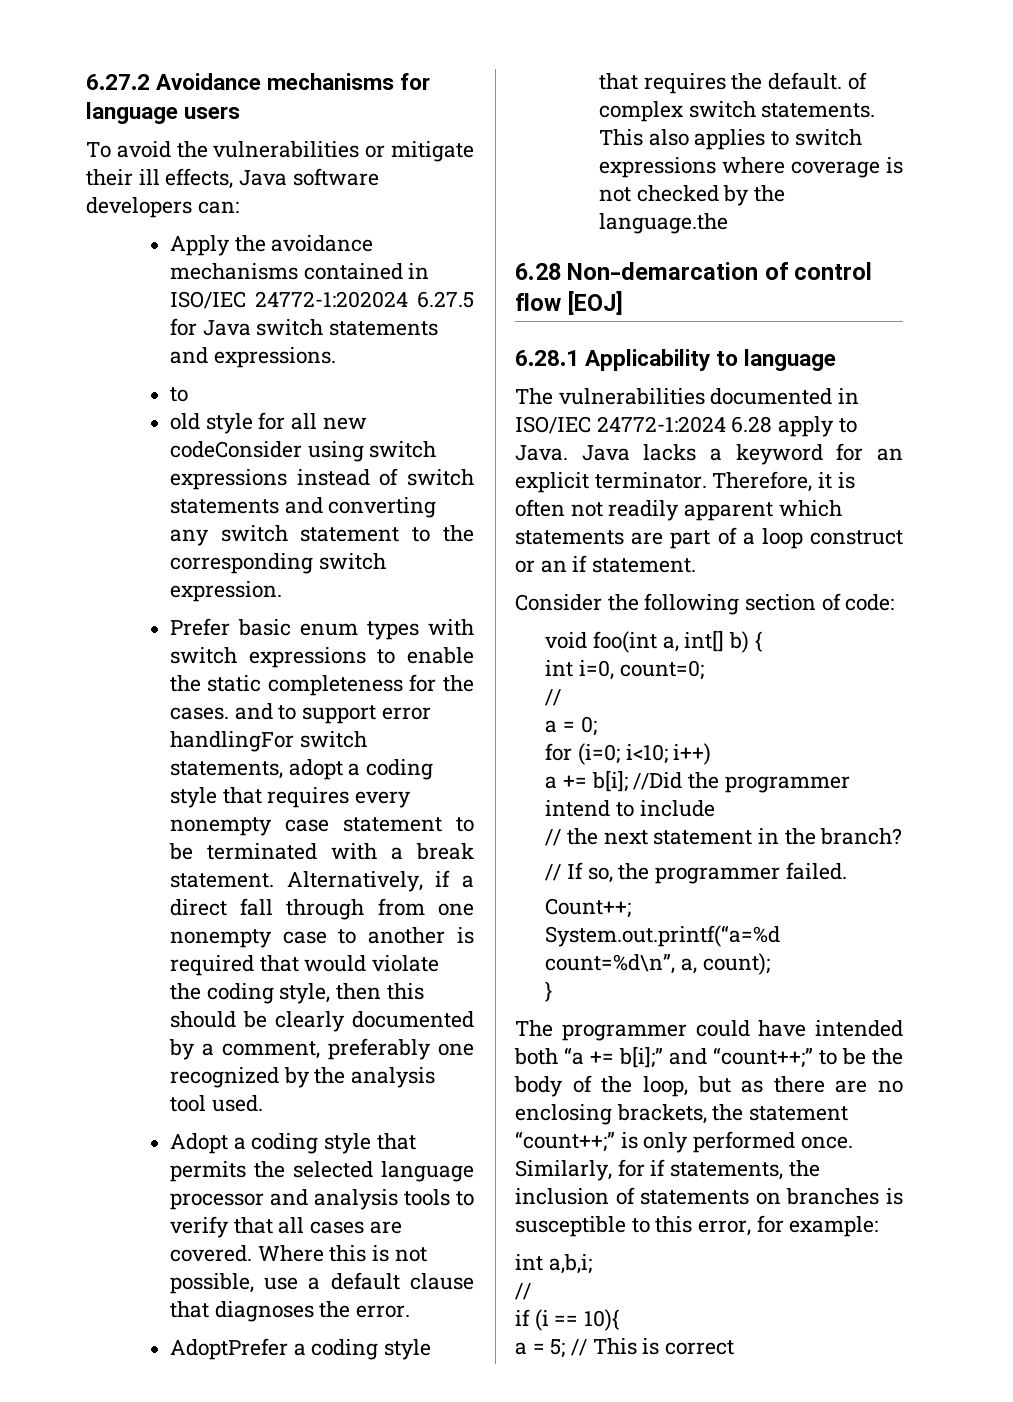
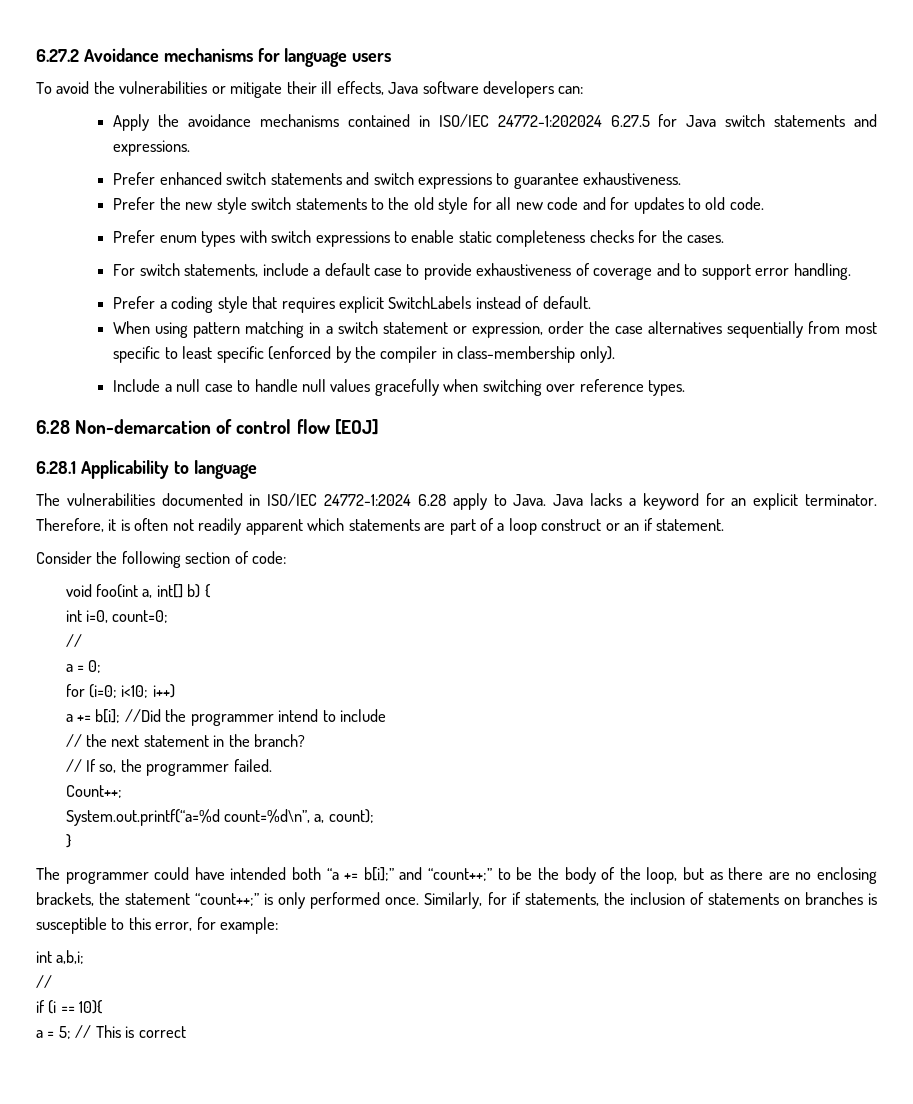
  Apply the avoidance mechanisms contained in ISO/IEC 24772-1:202024 6.27.5 for Java switch statements and expressions.
- to
- old style for all new codeConsider using switch expressions instead of switch statements and converting any switch statement to the corresponding switch expression.
- Prefer basic enum types with switch expressions to enable the static completeness for the cases. and to support error handlingFor switch statements, adopt a coding style that requires every nonempty case statement to be terminated with a break statement. Alternatively, if a direct fall through from one nonempty case to another is required that would violate the coding style, then this should be clearly documented by a comment, preferably one recognized by the analysis tool used.
- Adopt a coding style that permits the selected language processor and analysis tools to verify that all cases are covered. Where this is not possible, use a default clause that diagnoses the error.
- AdoptPrefer a coding style that requires the default. of complex switch statements. This also applies to switch expressions where coverage is not checked by the language.the
+ Prefer enhanced switch statements and switch expressions to guarantee exhaustiveness.
+ Prefer the new style switch statements to the old style for all new code and for updates to old code.
+ Prefer enum types with switch expressions to enable static completeness checks for the cases.
+ For switch statements, include a default case to provide exhaustiveness of coverage and to support error handling.
+ Prefer a coding style that requires explicit SwitchLabels instead of default.
+ When using pattern matching in a switch statement or expression, order the case alternatives sequentially from most specific to least specific (enforced by the compiler in class-membership only).
+ Include a null case to handle null values gracefully when switching over reference types.

